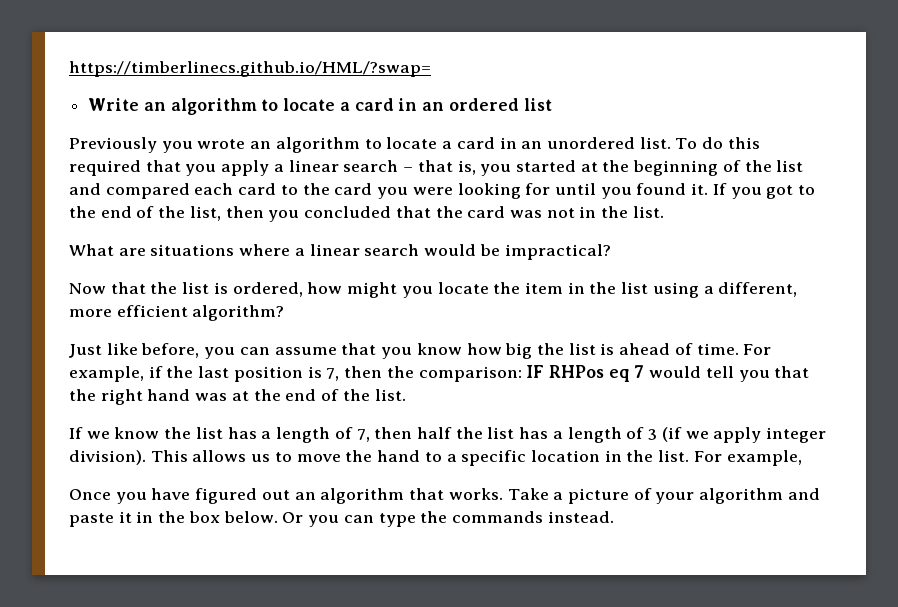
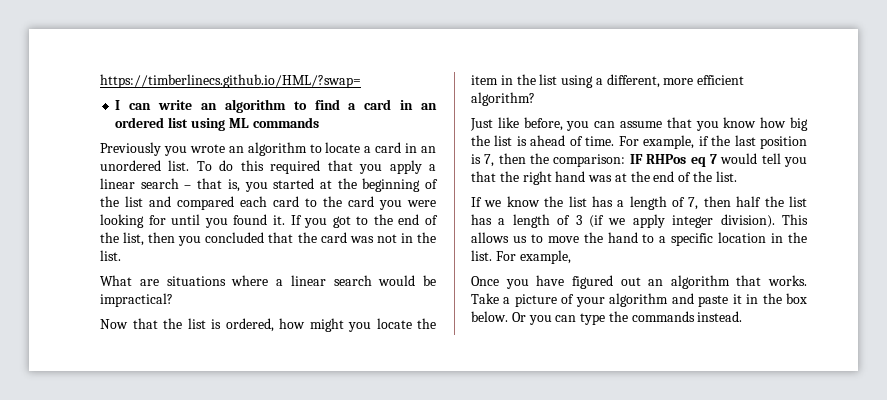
- Write an algorithm to locate a card in an ordered list
+ I can write an algorithm to find a card in an ordered list using ML commands

